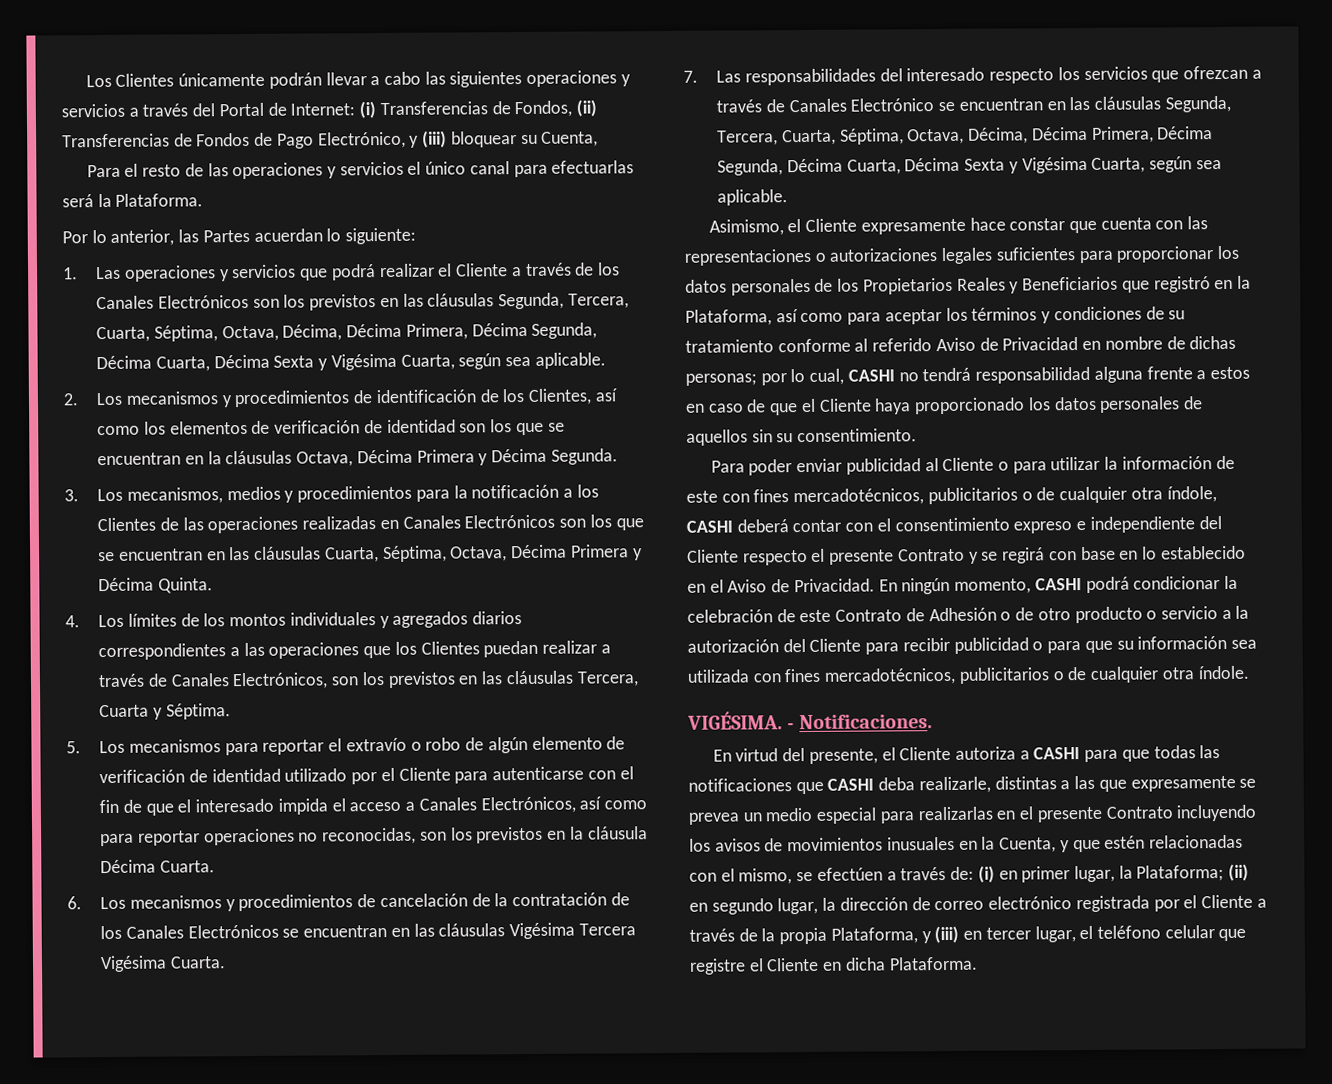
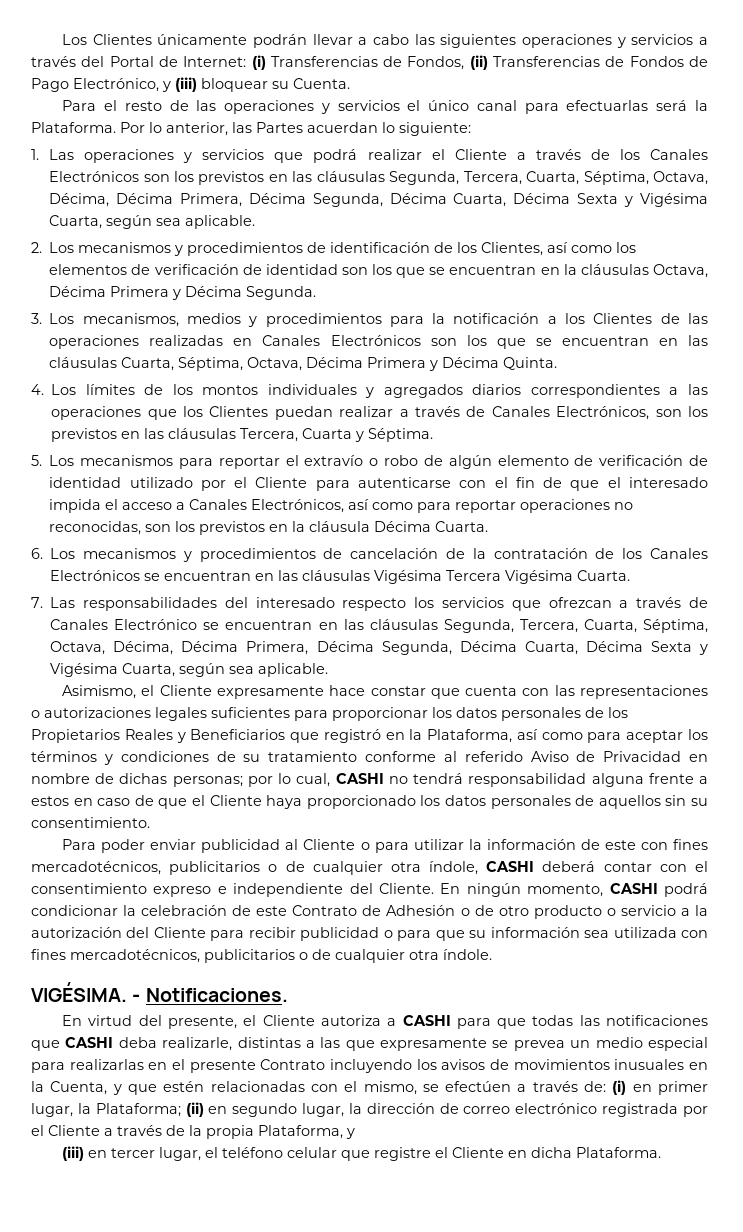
- Los Clientes únicamente podrán llevar a cabo las siguientes operaciones y servicios a través del Portal de Internet: (i) Transferencias de Fondos, (ii) Transferencias de Fondos de Pago Electrónico, y (iii) bloquear su Cuenta,
+ Los Clientes únicamente podrán llevar a cabo las siguientes operaciones y servicios a través del Portal de Internet: (i) Transferencias de Fondos, (ii) Transferencias de Fondos de Pago Electrónico, y (iii) bloquear su Cuenta.
- Para el resto de las operaciones y servicios el único canal para efectuarlas será la Plataforma.
- Por lo anterior, las Partes acuerdan lo siguiente:
+ Para el resto de las operaciones y servicios el único canal para efectuarlas será la Plataforma. Por lo anterior, las Partes acuerdan lo siguiente:
- Para poder enviar publicidad al Cliente o para utilizar la información de este con fines mercadotécnicos, publicitarios o de cualquier otra índole, CASHI deberá contar con el consentimiento expreso e independiente del Cliente respecto el presente Contrato y se regirá con base en lo establecido en el Aviso de Privacidad.
+ Para poder enviar publicidad al Cliente o para utilizar la información de este con fines mercadotécnicos, publicitarios o de cualquier otra índole, CASHI deberá contar con el consentimiento expreso e independiente del Cliente.
- (ii) en segundo lugar, la dirección de correo electrónico registrada por el Cliente a través de la propia Plataforma, y (iii) en tercer lugar, el teléfono celular que registre el Cliente en dicha Plataforma.
+ (ii) en segundo lugar, la dirección de correo electrónico registrada por el Cliente a través de la propia Plataforma, y
+ (iii) en tercer lugar, el teléfono celular que registre el Cliente en dicha Plataforma.

